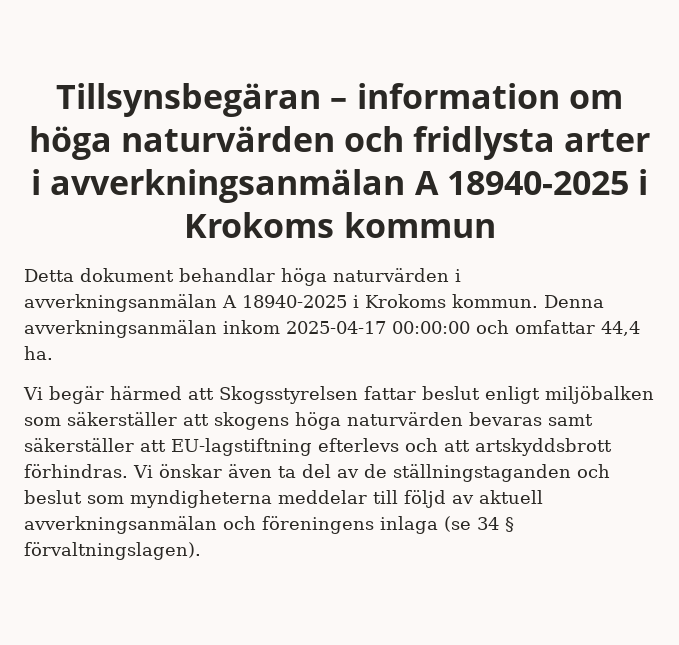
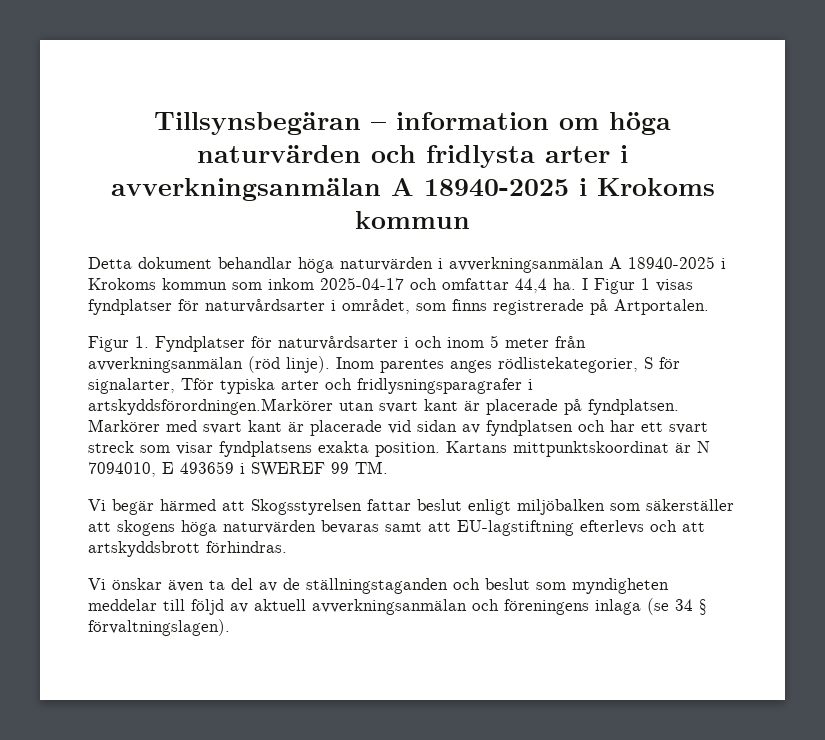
- Detta dokument behandlar höga naturvärden i avverkningsanmälan A 18940-2025 i Krokoms kommun. Denna avverkningsanmälan inkom 2025-04-17 00:00:00 och omfattar 44,4 ha.
+ Detta dokument behandlar höga naturvärden i avverkningsanmälan A 18940-2025 i Krokoms kommun som inkom 2025-04-17 och omfattar 44,4 ha. I Figur 1 visas fyndplatser för naturvårdsarter i området, som finns registrerade på Artportalen.
+ Figur 1. Fyndplatser för naturvårdsarter i och inom 5 meter från avverkningsanmälan (röd linje). Inom parentes anges rödlistekategorier, S för signalarter, Tför typiska arter och fridlysningsparagrafer i artskyddsförordningen.Markörer utan svart kant är placerade på fyndplatsen. Markörer med svart kant är placerade vid sidan av fyndplatsen och har ett svart streck som visar fyndplatsens exakta position. Kartans mittpunktskoordinat är N 7094010, E 493659 i SWEREF 99 TM.
- Vi begär härmed att Skogsstyrelsen fattar beslut enligt miljöbalken som säkerställer att skogens höga naturvärden bevaras samt säkerställer att EU-lagstiftning efterlevs och att artskyddsbrott förhindras. Vi önskar även ta del av de ställningstaganden och beslut som myndigheterna meddelar till följd av aktuell avverkningsanmälan och föreningens inlaga (se 34 § förvaltningslagen).
+ Vi begär härmed att Skogsstyrelsen fattar beslut enligt miljöbalken som säkerställer att skogens höga naturvärden bevaras samt att EU-lagstiftning efterlevs och att artskyddsbrott förhindras.
+ Vi önskar även ta del av de ställningstaganden och beslut som myndigheten meddelar till följd av aktuell avverkningsanmälan och föreningens inlaga (se 34 § förvaltningslagen).

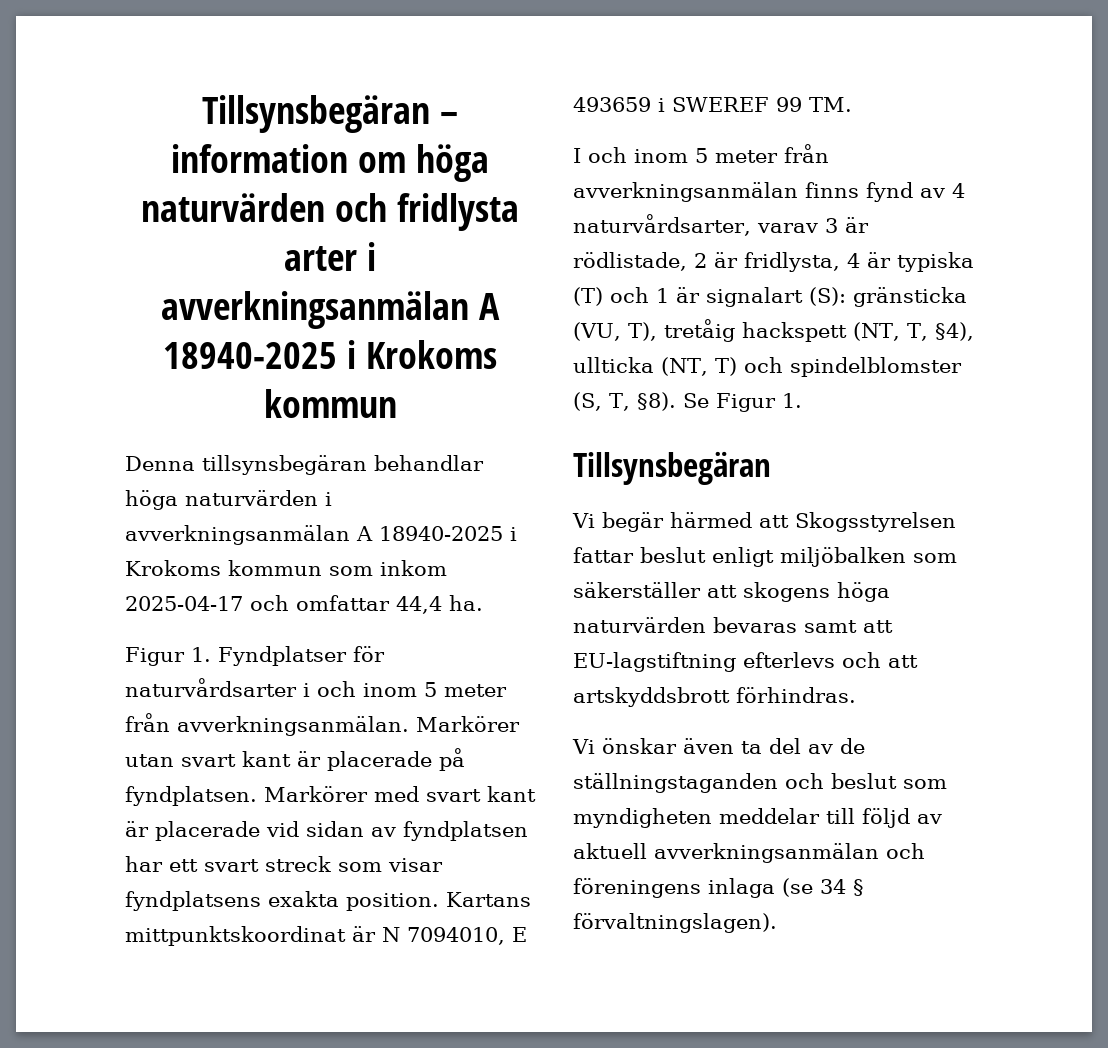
- Detta dokument behandlar höga naturvärden i avverkningsanmälan A 18940-2025 i Krokoms kommun som inkom 2025-04-17 och omfattar 44,4 ha. I Figur 1 visas fyndplatser för naturvårdsarter i området, som finns registrerade på Artportalen.
+ Denna tillsynsbegäran behandlar höga naturvärden i avverkningsanmälan A 18940-2025 i Krokoms kommun som inkom 2025-04-17 och omfattar 44,4 ha.
- Figur 1. Fyndplatser för naturvårdsarter i och inom 5 meter från avverkningsanmälan (röd linje). Inom parentes anges rödlistekategorier, S för signalarter, Tför typiska arter och fridlysningsparagrafer i artskyddsförordningen.Markörer utan svart kant är placerade på fyndplatsen.
+ Figur 1. Fyndplatser för naturvårdsarter i och inom 5 meter från avverkningsanmälan. Markörer utan svart kant är placerade på fyndplatsen.
- Markörer med svart kant är placerade vid sidan av fyndplatsen och har ett svart streck som visar fyndplatsens exakta position.
+ Markörer med svart kant är placerade vid sidan av fyndplatsen har ett svart streck som visar fyndplatsens exakta position.
+ I och inom 5 meter från avverkningsanmälan finns fynd av 4 naturvårdsarter, varav 3 är rödlistade, 2 är fridlysta, 4 är typiska (T) och 1 är signalart (S): gränsticka (VU, T), tretåig hackspett (NT, T, §4), ullticka (NT, T) och spindelblomster (S, T, §8). Se Figur 1.
+ Tillsynsbegäran

